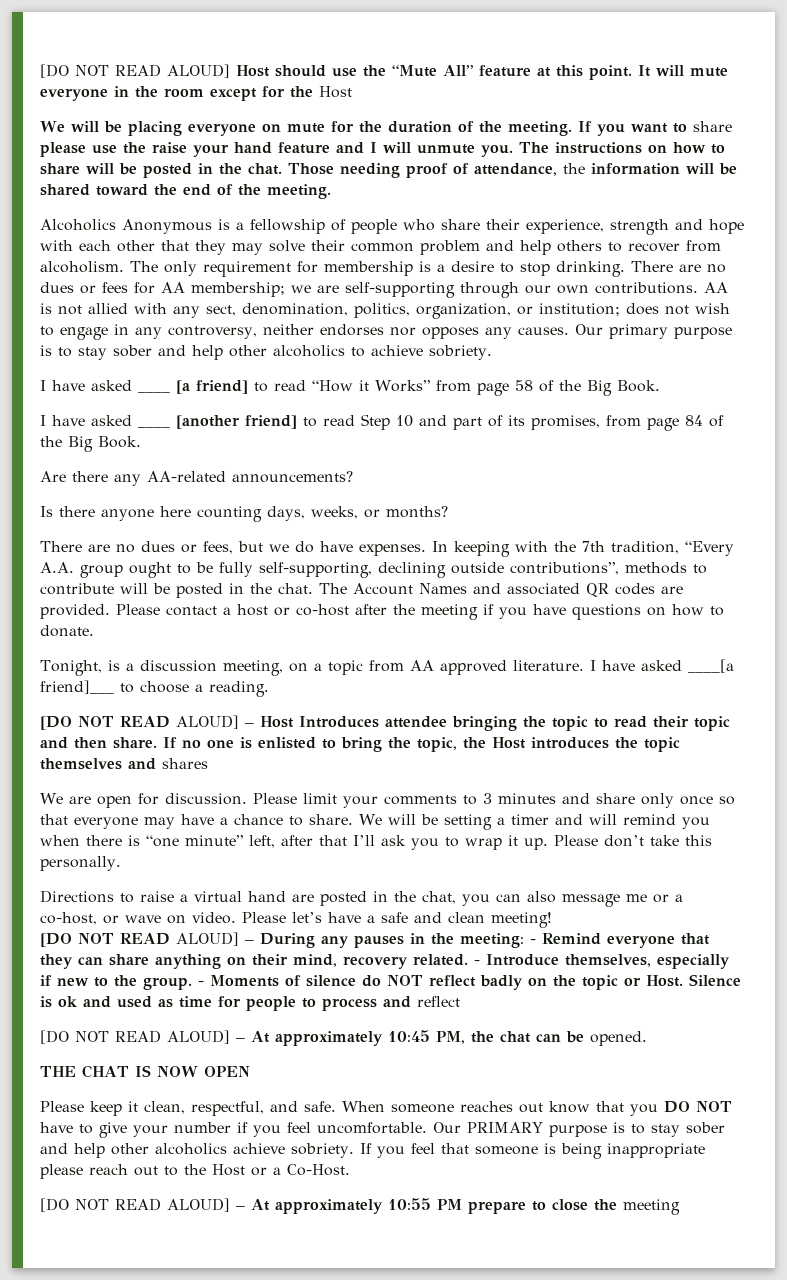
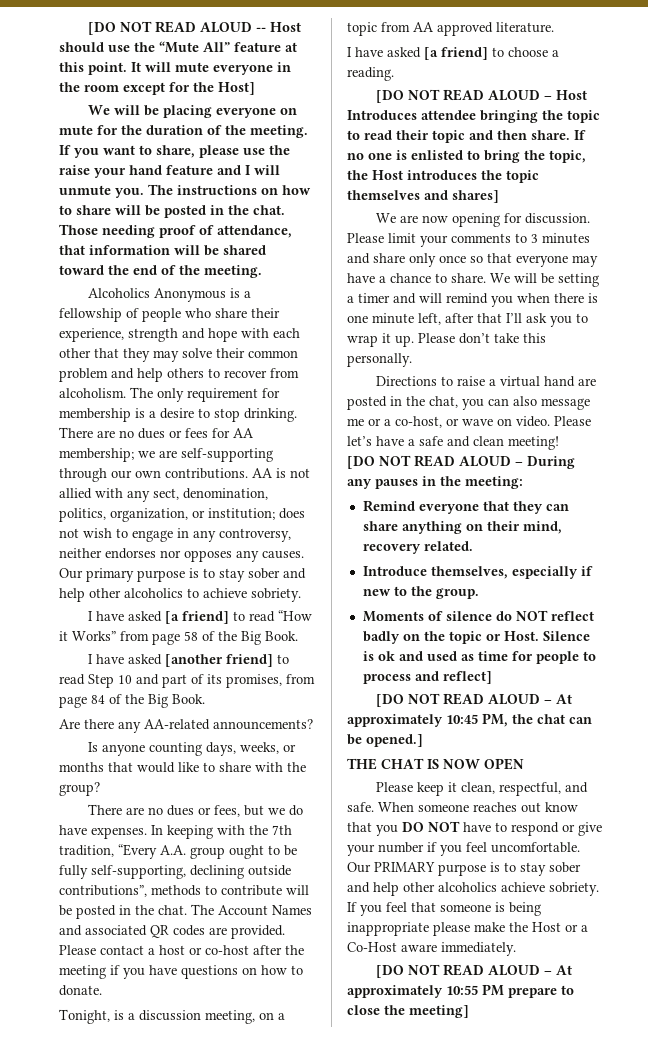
- [DO NOT READ ALOUD] Host should use the “Mute All” feature at this point.
+ [DO NOT READ ALOUD -- Host should use the “Mute All” feature at this point.
- It will mute everyone in the room except for the Host
+ It will mute everyone in the room except for the Host]
- If you want to share please use the raise your hand feature and I will unmute you.
+ If you want to share, please use the raise your hand feature and I will unmute you.
- Those needing proof of attendance, the information will be shared toward the end of the meeting.
+ Those needing proof of attendance, that information will be shared toward the end of the meeting.
- I have asked ____ [a friend] to read “How it Works” from page 58 of the Big Book.
+ I have asked [a friend] to read “How it Works” from page 58 of the Big Book.
- I have asked ____ [another friend] to read Step 10 and part of its promises, from page 84 of the Big Book.
+ I have asked [another friend] to read Step 10 and part of its promises, from page 84 of the Big Book.
- Is there anyone here counting days, weeks, or months?
+ Is anyone counting days, weeks, or months that would like to share with the group?
- Tonight, is a discussion meeting, on a topic from AA approved literature. I have asked ____[a friend]___ to choose a reading.
+ Tonight, is a discussion meeting, on a topic from AA approved literature.
+ I have asked [a friend] to choose a reading.
- [DO NOT READ ALOUD] – Host Introduces attendee bringing the topic to read their topic and then share.
+ [DO NOT READ ALOUD – Host Introduces attendee bringing the topic to read their topic and then share.
- If no one is enlisted to bring the topic, the Host introduces the topic themselves and shares
+ If no one is enlisted to bring the topic, the Host introduces the topic themselves and shares]
- We are open for discussion.
+ We are now opening for discussion.
- We will be setting a timer and will remind you when there is “one minute” left, after that I’ll ask you to wrap it up.
+ We will be setting a timer and will remind you when there is one minute left, after that I’ll ask you to wrap it up.
- [DO NOT READ ALOUD] – During any pauses in the meeting: - Remind everyone that they can share anything on their mind, recovery related. - Introduce themselves, especially if new to the group. - Moments of silence do NOT reflect badly on the topic or Host.
+ [DO NOT READ ALOUD – During any pauses in the meeting:
+ Remind everyone that they can share anything on their mind, recovery related.
+ Introduce themselves, especially if new to the group.
+ Moments of silence do NOT reflect badly on the topic or Host.
- Silence is ok and used as time for people to process and reflect
- [DO NOT READ ALOUD] – At approximately 10:45 PM, the chat can be opened.
+ Silence is ok and used as time for people to process and reflect]
+ [DO NOT READ ALOUD – At approximately 10:45 PM, the chat can be opened.]
- When someone reaches out know that you DO NOT have to give your number if you feel uncomfortable.
+ When someone reaches out know that you DO NOT have to respond or give your number if you feel uncomfortable.
- If you feel that someone is being inappropriate please reach out to the Host or a Co-Host.
- [DO NOT READ ALOUD] – At approximately 10:55 PM prepare to close the meeting
+ If you feel that someone is being inappropriate please make the Host or a Co-Host aware immediately.
+ [DO NOT READ ALOUD – At approximately 10:55 PM prepare to close the meeting]

